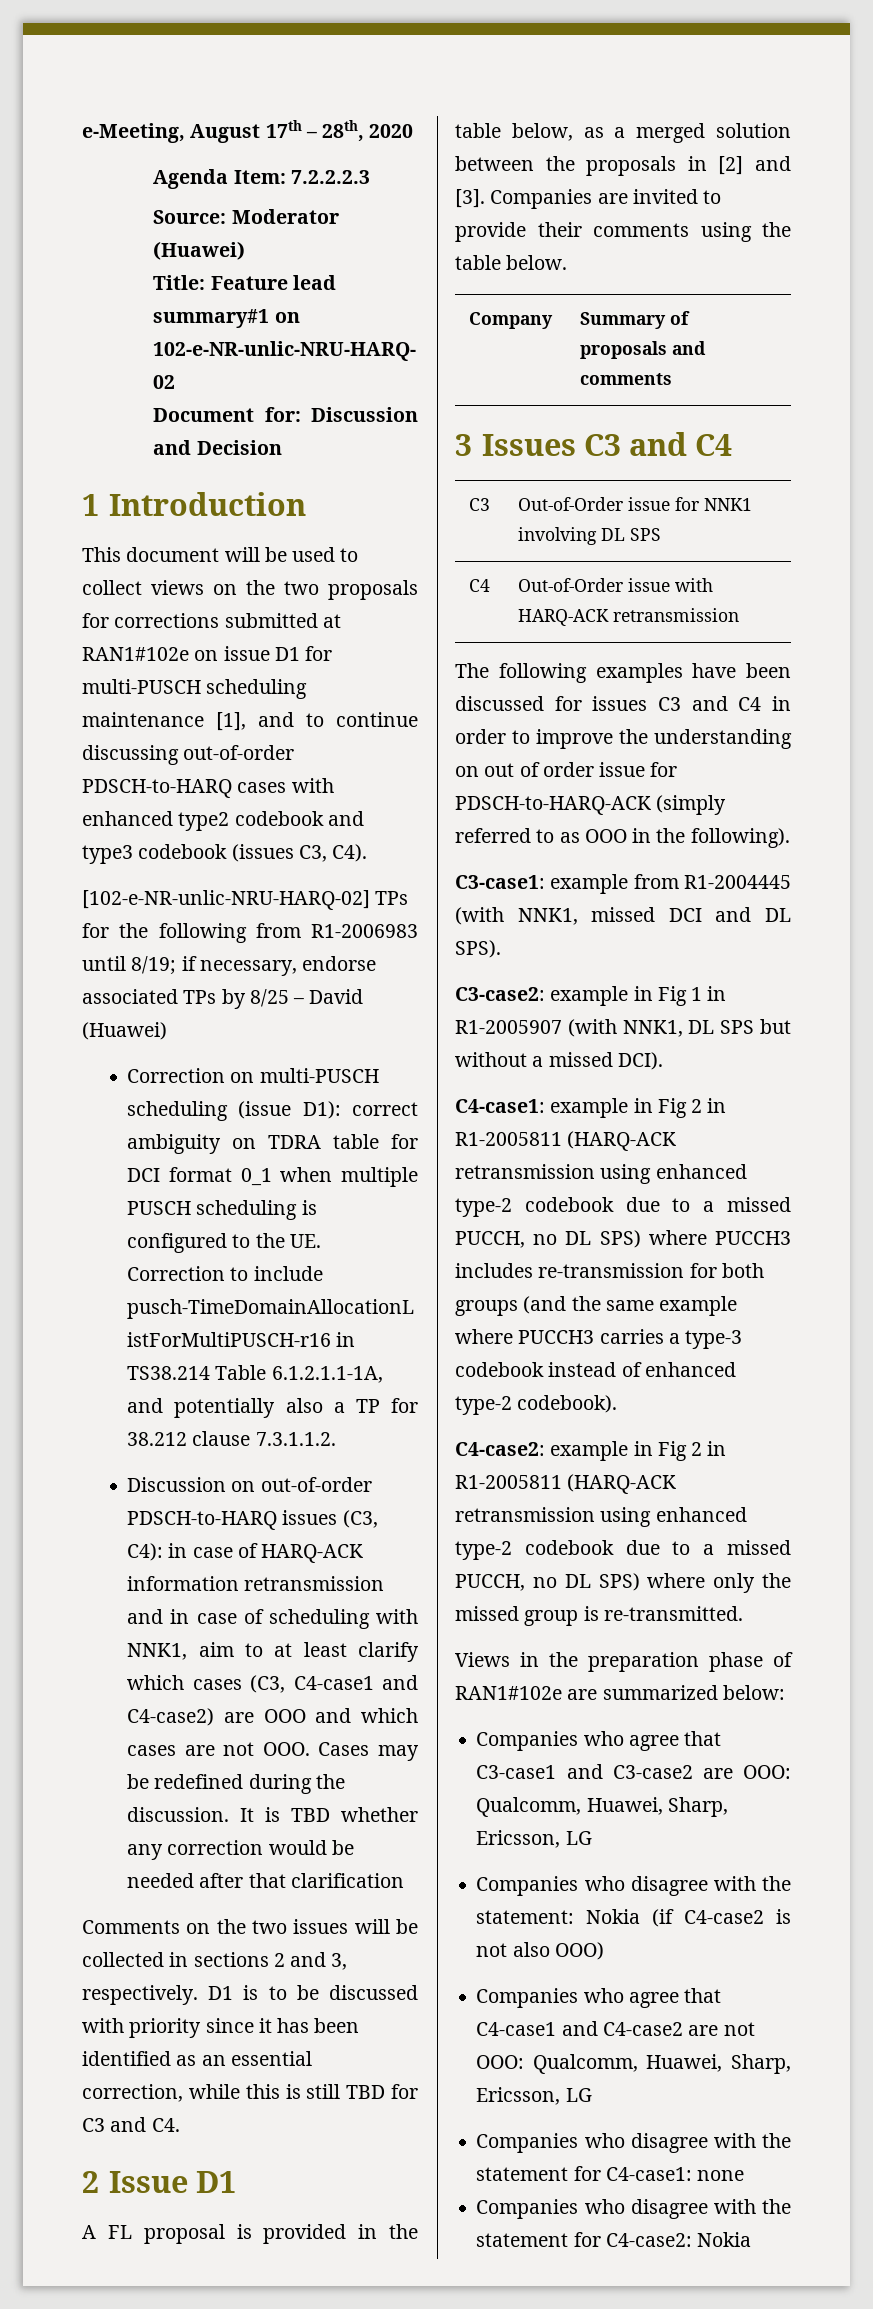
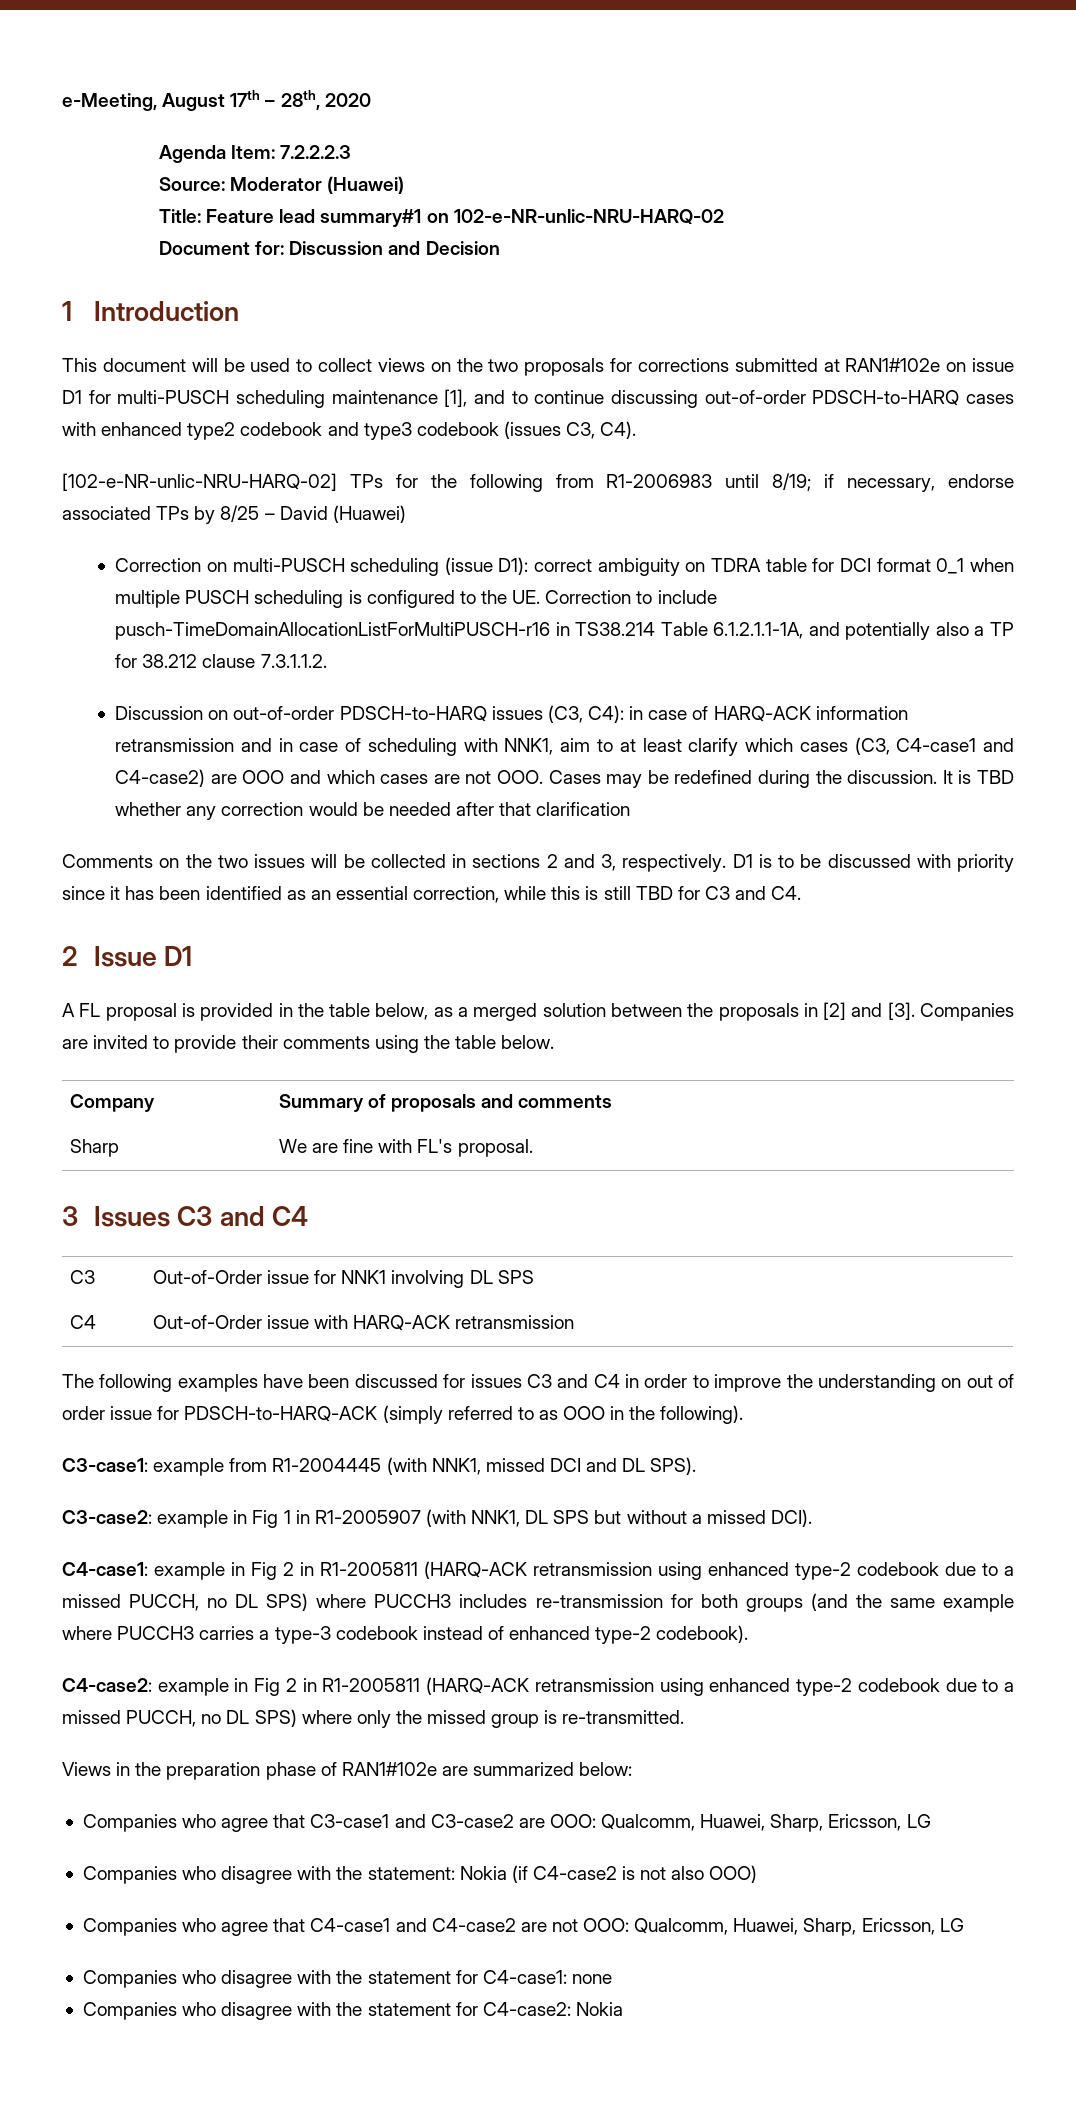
+ Sharp | We are fine with FL's proposal.

